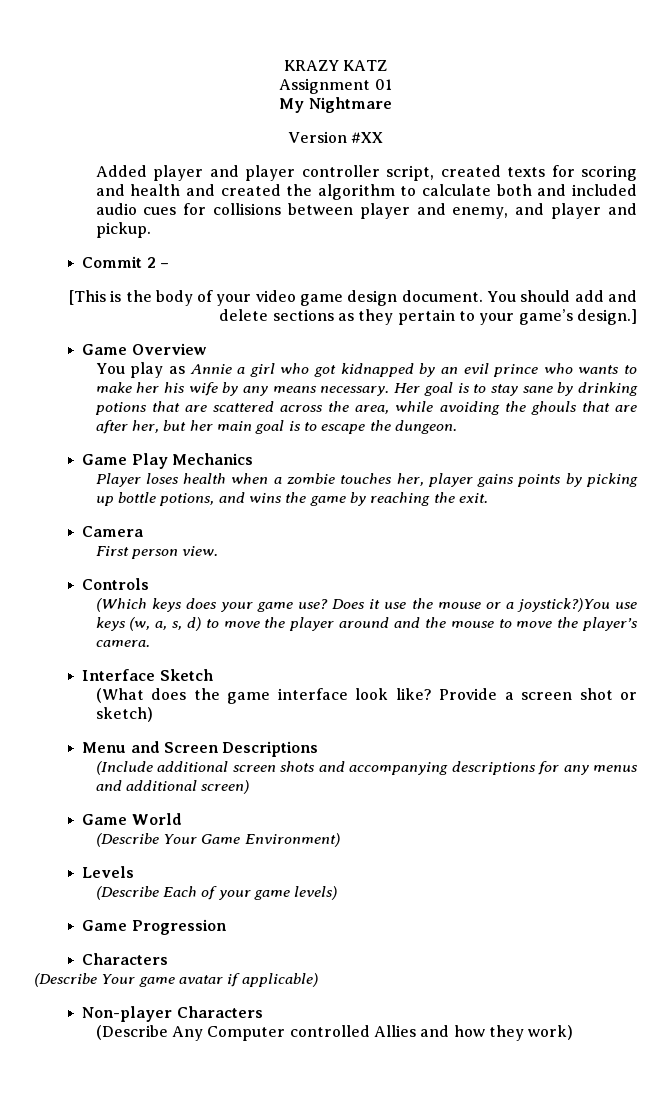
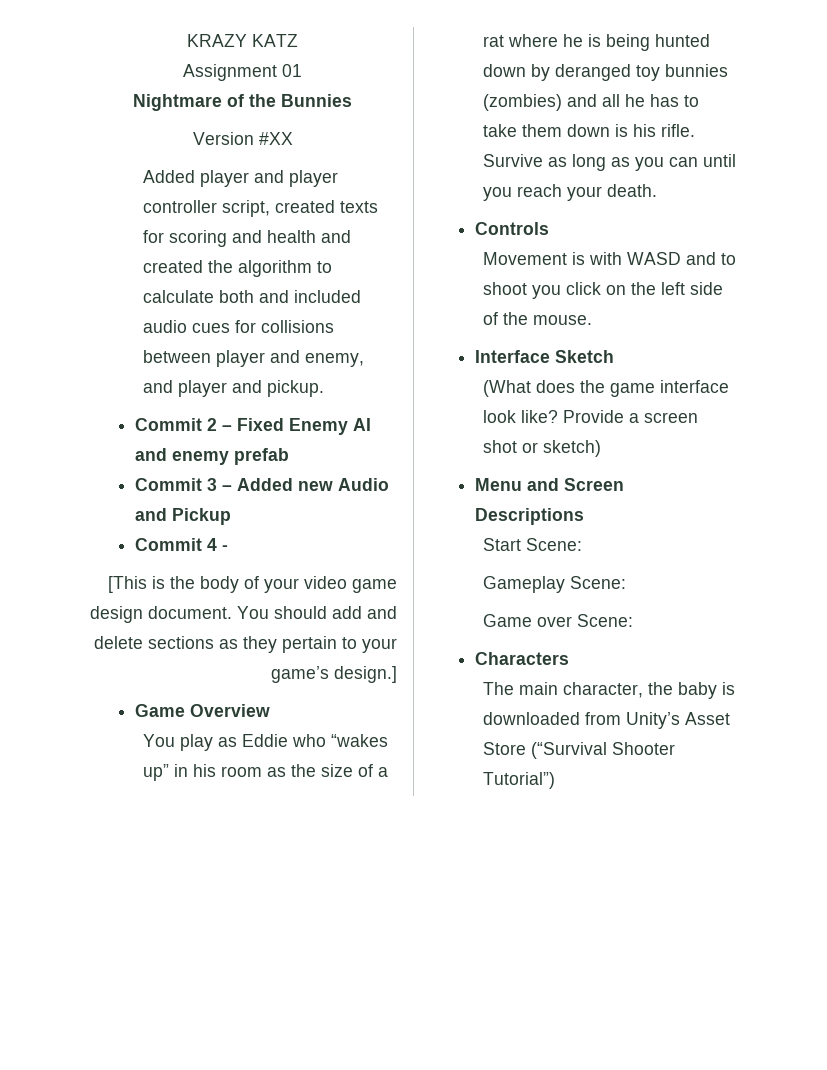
- My Nightmare
+ Nightmare of the Bunnies
- Commit 2 –
+ Commit 2 – Fixed Enemy AI and enemy prefab
+ Commit 3 – Added new Audio and Pickup
+ Commit 4 -
- You play as Annie a girl who got kidnapped by an evil prince who wants to make her his wife by any means necessary. Her goal is to stay sane by drinking potions that are scattered across the area, while avoiding the ghouls that are after her, but her main goal is to escape the dungeon.
- Game Play Mechanics
- Player loses health when a zombie touches her, player gains points by picking up bottle potions, and wins the game by reaching the exit.
- Camera
- First person view.
+ You play as Eddie who “wakes up” in his room as the size of a rat where he is being hunted down by deranged toy bunnies (zombies) and all he has to take them down is his rifle. Survive as long as you can until you reach your death.
  Controls
- (Which keys does your game use? Does it use the mouse or a joystick?)You use keys (w, a, s, d) to move the player around and the mouse to move the player’s camera.
+ Movement is with WASD and to shoot you click on the left side of the mouse.
- (Include additional screen shots and accompanying descriptions for any menus and additional screen)
- Game World
- (Describe Your Game Environment)
- Levels
- (Describe Each of your game levels)
- Game Progression
+ Start Scene:
+ Gameplay Scene:
+ Game over Scene:
  Characters
- (Describe Your game avatar if applicable)
- Non-player Characters
- (Describe Any Computer controlled Allies and how they work)
+ The main character, the baby is downloaded from Unity’s Asset Store (“Survival Shooter Tutorial”)

